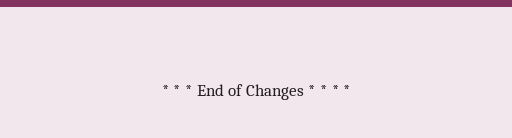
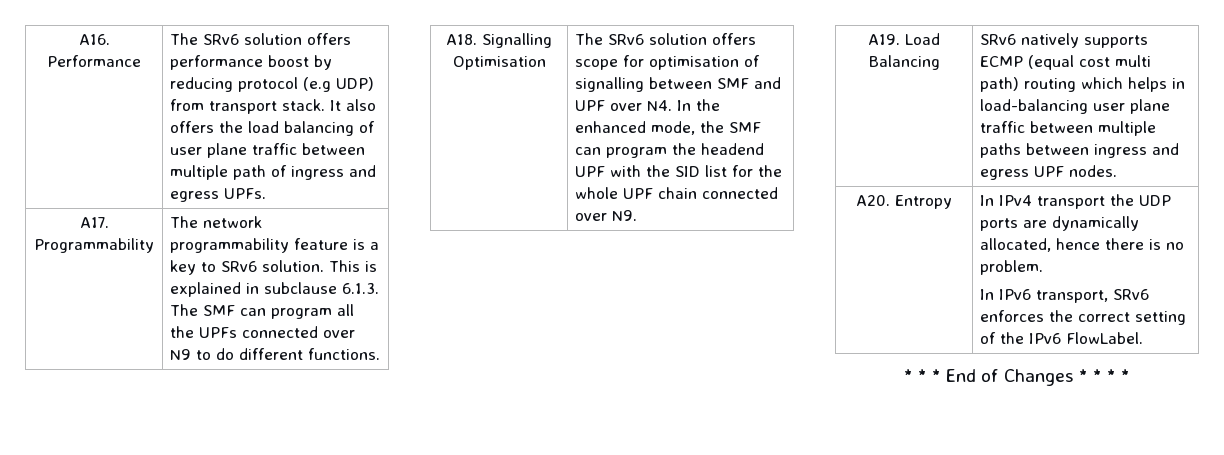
+ A16. Performance | The SRv6 solution offers performance boost by reducing protocol (e.g UDP) from transport stack. It also offers the load balancing of user plane traffic between multiple path of ingress and egress UPFs.
+ A17. Programmability | The network programmability feature is a key to SRv6 solution. This is explained in subclause 6.1.3. The SMF can program all the UPFs connected over N9 to do different functions.
+ A18. Signalling Optimisation | The SRv6 solution offers scope for optimisation of signalling between SMF and UPF over N4. In the enhanced mode, the SMF can program the headend UPF with the SID list for the whole UPF chain connected over N9.
+ A19. Load Balancing | SRv6 natively supports ECMP (equal cost multi path) routing which helps in load-balancing user plane traffic between multiple paths between ingress and egress UPF nodes.
+ A20. Entropy | In IPv4 transport the UDP ports are dynamically allocated, hence there is no problem.
+ In IPv6 transport, SRv6 enforces the correct setting of the IPv6 FlowLabel.

